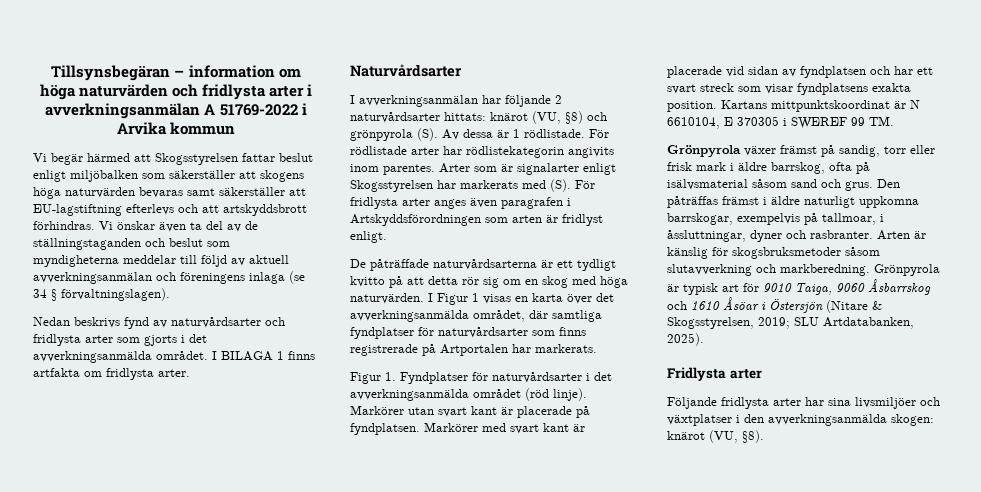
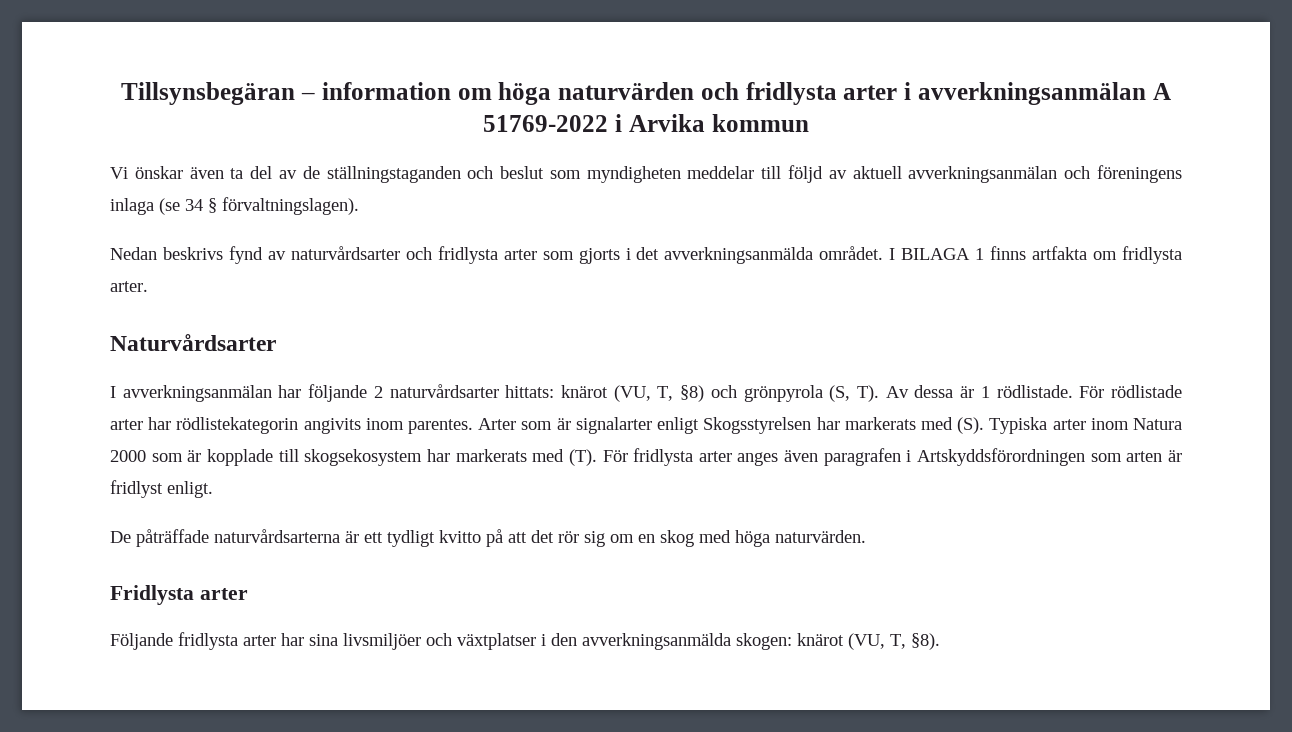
- Vi begär härmed att Skogsstyrelsen fattar beslut enligt miljöbalken som säkerställer att skogens höga naturvärden bevaras samt säkerställer att EU-lagstiftning efterlevs och att artskyddsbrott förhindras. Vi önskar även ta del av de ställningstaganden och beslut som myndigheterna meddelar till följd av aktuell avverkningsanmälan och föreningens inlaga (se 34 § förvaltningslagen).
+ Vi önskar även ta del av de ställningstaganden och beslut som myndigheten meddelar till följd av aktuell avverkningsanmälan och föreningens inlaga (se 34 § förvaltningslagen).
- I avverkningsanmälan har följande 2 naturvårdsarter hittats: knärot (VU, §8) och grönpyrola (S). Av dessa är 1 rödlistade.
+ I avverkningsanmälan har följande 2 naturvårdsarter hittats: knärot (VU, T, §8) och grönpyrola (S, T). Av dessa är 1 rödlistade.
- Arter som är signalarter enligt Skogsstyrelsen har markerats med (S). För fridlysta arter anges även paragrafen i Artskyddsförordningen som arten är fridlyst enligt.
+ Arter som är signalarter enligt Skogsstyrelsen har markerats med (S). Typiska arter inom Natura 2000 som är kopplade till skogsekosystem har markerats med (T). För fridlysta arter anges även paragrafen i Artskyddsförordningen som arten är fridlyst enligt.
- De påträffade naturvårdsarterna är ett tydligt kvitto på att detta rör sig om en skog med höga naturvärden. I Figur 1 visas en karta över det avverkningsanmälda området, där samtliga fyndplatser för naturvårdsarter som finns registrerade på Artportalen har markerats.
- Figur 1. Fyndplatser för naturvårdsarter i det avverkningsanmälda området (röd linje). Markörer utan svart kant är placerade på fyndplatsen. Markörer med svart kant är placerade vid sidan av fyndplatsen och har ett svart streck som visar fyndplatsens exakta position. Kartans mittpunktskoordinat är N 6610104, E 370305 i SWEREF 99 TM.
- Grönpyrola växer främst på sandig, torr eller frisk mark i äldre barrskog, ofta på isälvsmaterial såsom sand och grus. Den påträffas främst i äldre naturligt uppkomna barrskogar, exempelvis på tallmoar, i åssluttningar, dyner och rasbranter. Arten är känslig för skogsbruksmetoder såsom slutavverkning och markberedning. Grönpyrola är typisk art för 9010 Taiga, 9060 Åsbarrskog och 1610 Åsöar i Östersjön (Nitare & Skogsstyrelsen, 2019; SLU Artdatabanken, 2025).
+ De påträffade naturvårdsarterna är ett tydligt kvitto på att det rör sig om en skog med höga naturvärden.
- Följande fridlysta arter har sina livsmiljöer och växtplatser i den avverkningsanmälda skogen: knärot (VU, §8).
+ Följande fridlysta arter har sina livsmiljöer och växtplatser i den avverkningsanmälda skogen: knärot (VU, T, §8).

